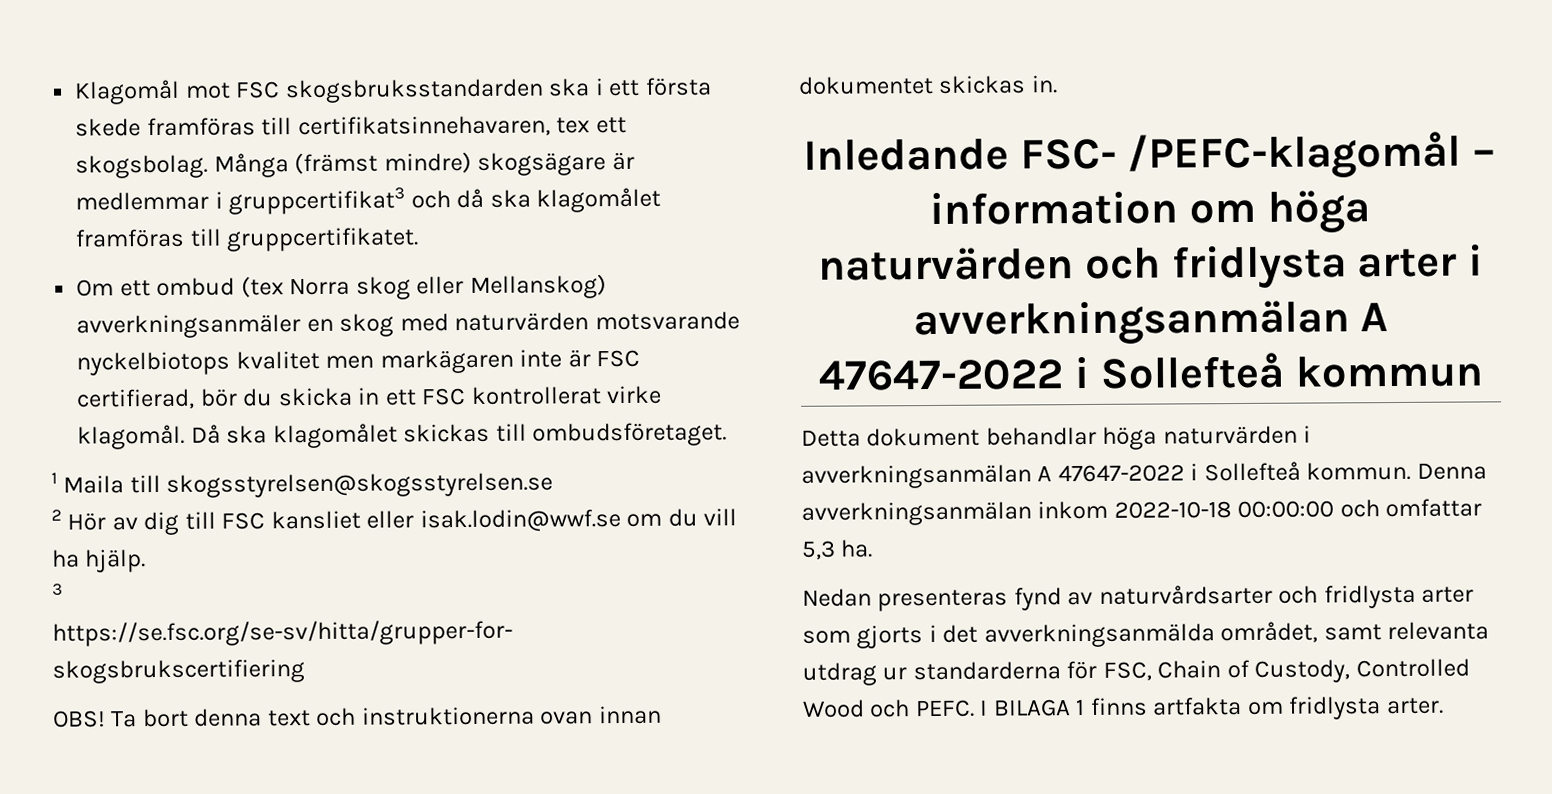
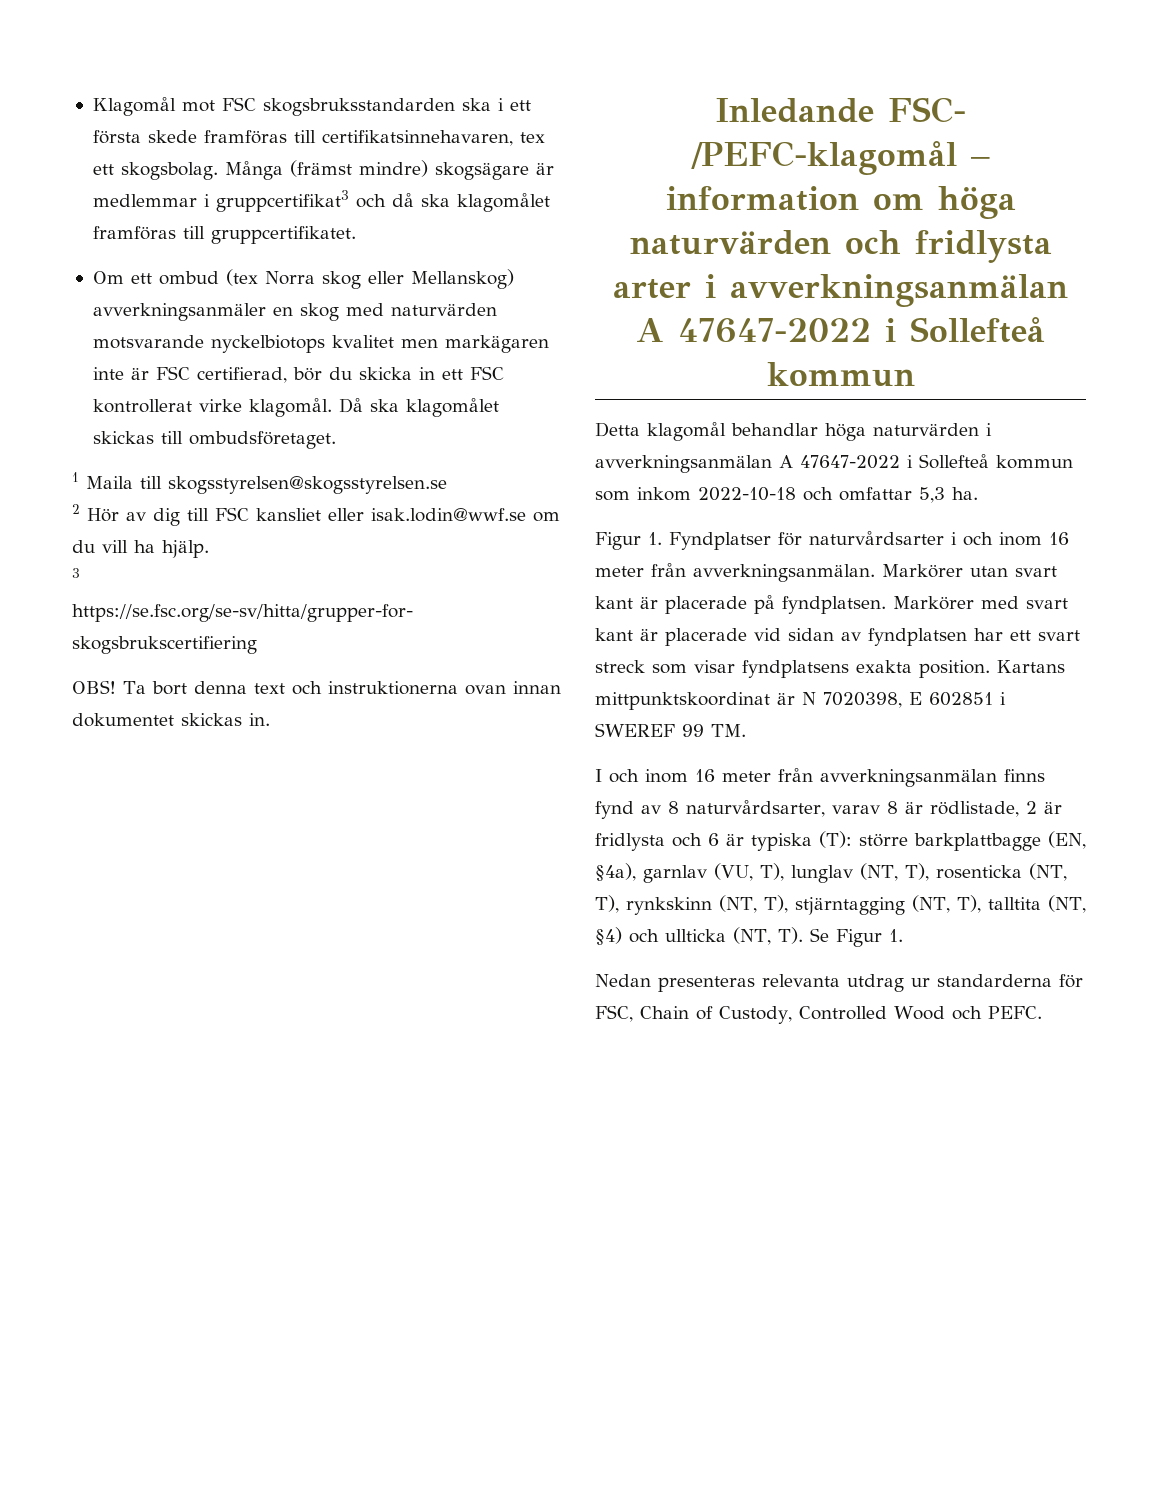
- Detta dokument behandlar höga naturvärden i avverkningsanmälan A 47647-2022 i Sollefteå kommun. Denna avverkningsanmälan inkom 2022-10-18 00:00:00 och omfattar 5,3 ha.
+ Detta klagomål behandlar höga naturvärden i avverkningsanmälan A 47647-2022 i Sollefteå kommun som inkom 2022-10-18 och omfattar 5,3 ha.
- Nedan presenteras fynd av naturvårdsarter och fridlysta arter som gjorts i det avverkningsanmälda området, samt relevanta utdrag ur standarderna för FSC, Chain of Custody, Controlled Wood och PEFC. I BILAGA 1 finns artfakta om fridlysta arter.
+ Figur 1. Fyndplatser för naturvårdsarter i och inom 16 meter från avverkningsanmälan. Markörer utan svart kant är placerade på fyndplatsen. Markörer med svart kant är placerade vid sidan av fyndplatsen har ett svart streck som visar fyndplatsens exakta position. Kartans mittpunktskoordinat är N 7020398, E 602851 i SWEREF 99 TM.
+ I och inom 16 meter från avverkningsanmälan finns fynd av 8 naturvårdsarter, varav 8 är rödlistade, 2 är fridlysta och 6 är typiska (T): större barkplattbagge (EN, §4a), garnlav (VU, T), lunglav (NT, T), rosenticka (NT, T), rynkskinn (NT, T), stjärntagging (NT, T), talltita (NT, §4) och ullticka (NT, T). Se Figur 1.
+ Nedan presenteras relevanta utdrag ur standarderna för FSC, Chain of Custody, Controlled Wood och PEFC.

